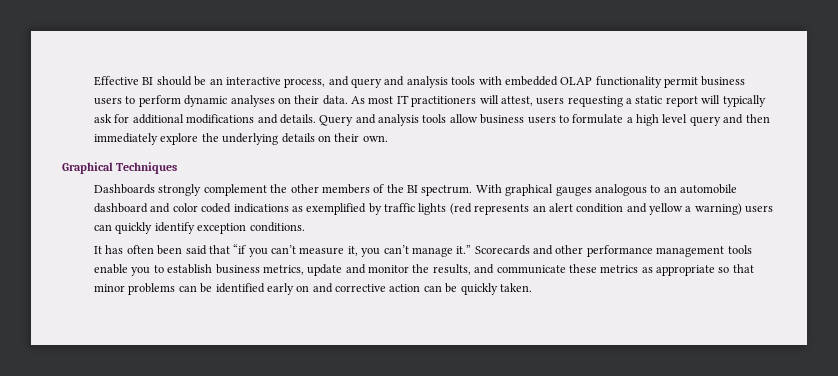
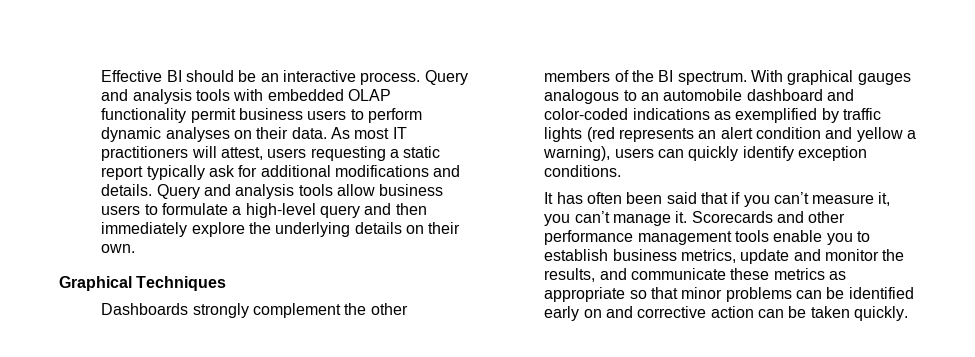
- Effective BI should be an interactive process, and query and analysis tools with embedded OLAP functionality permit business users to perform dynamic analyses on their data.
+ Effective BI should be an interactive process. Query and analysis tools with embedded OLAP functionality permit business users to perform dynamic analyses on their data.
- As most IT practitioners will attest, users requesting a static report will typically ask for additional modifications and details.
+ As most IT practitioners will attest, users requesting a static report typically ask for additional modifications and details.
- Query and analysis tools allow business users to formulate a high level query and then immediately explore the underlying details on their own.
+ Query and analysis tools allow business users to formulate a high-level query and then immediately explore the underlying details on their own.
- With graphical gauges analogous to an automobile dashboard and color coded indications as exemplified by traffic lights (red represents an alert condition and yellow a warning) users can quickly identify exception conditions.
+ With graphical gauges analogous to an automobile dashboard and color-coded indications as exemplified by traffic lights (red represents an alert condition and yellow a warning), users can quickly identify exception conditions.
- It has often been said that “if you can’t measure it, you can’t manage it.”
+ It has often been said that if you can’t measure it, you can’t manage it.
- Scorecards and other performance management tools enable you to establish business metrics, update and monitor the results, and communicate these metrics as appropriate so that minor problems can be identified early on and corrective action can be quickly taken.
+ Scorecards and other performance management tools enable you to establish business metrics, update and monitor the results, and communicate these metrics as appropriate so that minor problems can be identified early on and corrective action can be taken quickly.

